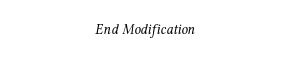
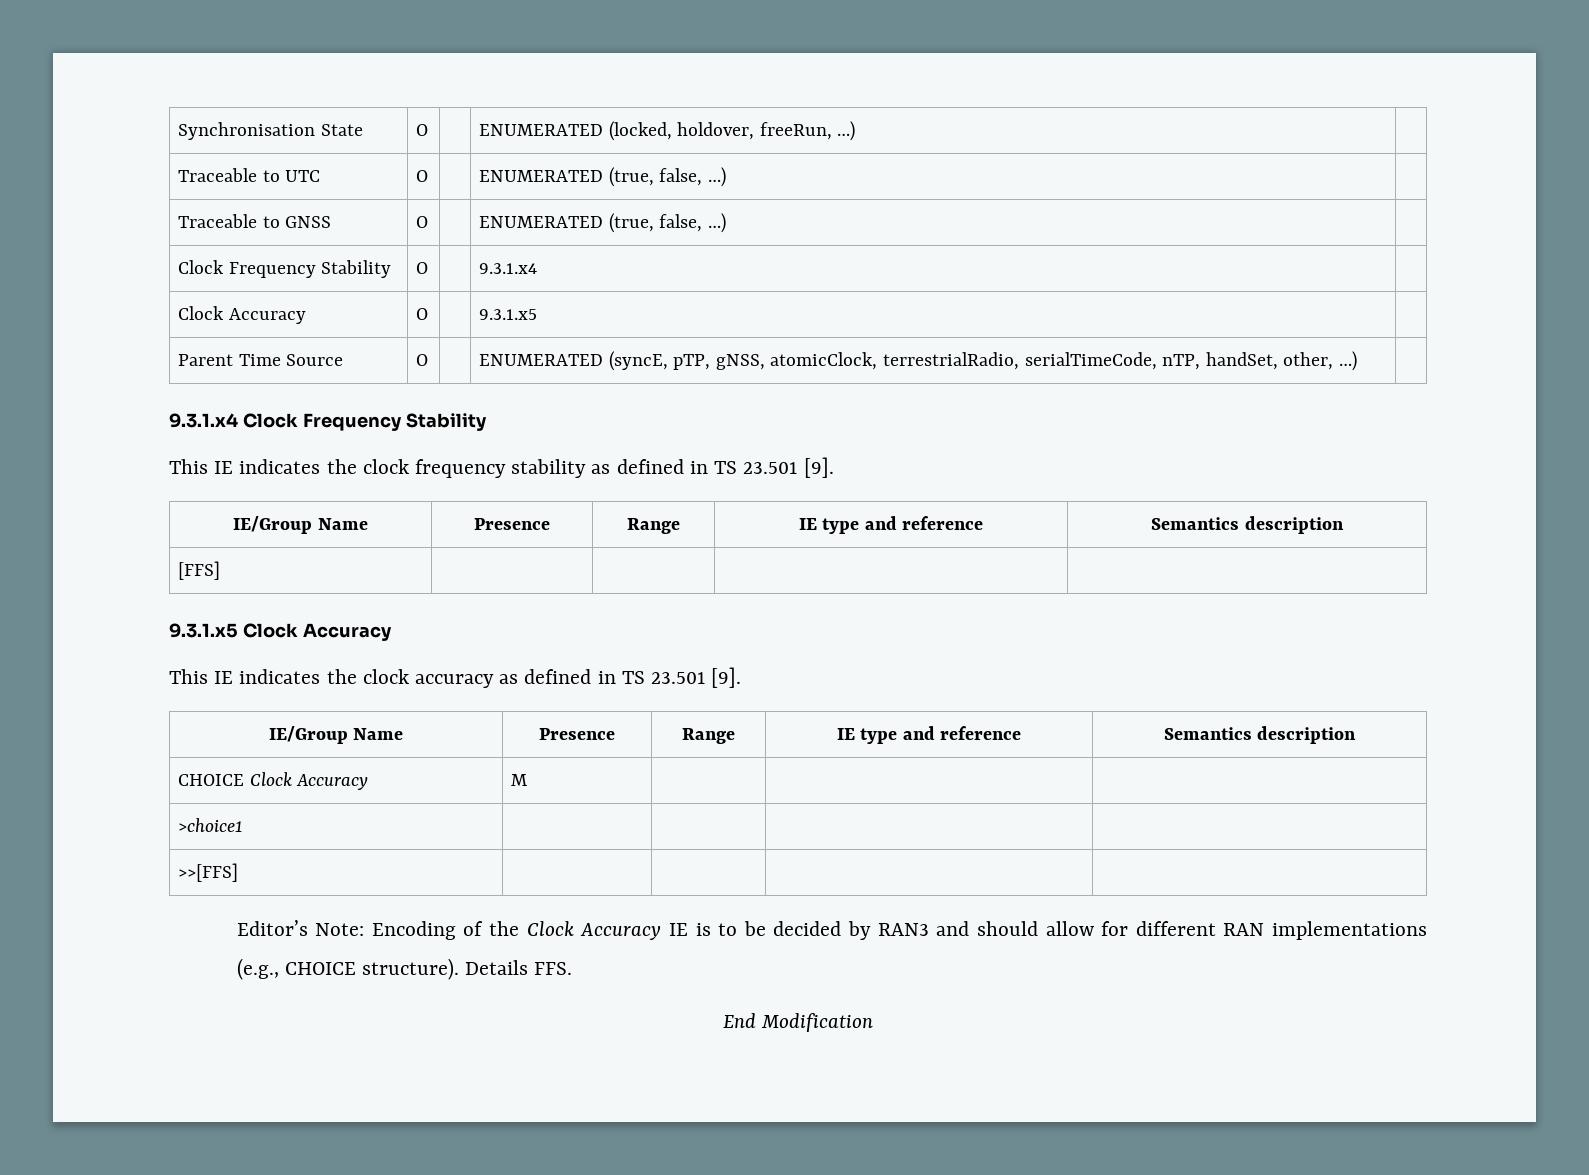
+ Synchronisation State | O | | ENUMERATED (locked, holdover, freeRun, …) |
+ Traceable to UTC | O | | ENUMERATED (true, false, …) |
+ Traceable to GNSS | O | | ENUMERATED (true, false, …) |
+ Clock Frequency Stability | O | | 9.3.1.x4 |
+ Clock Accuracy | O | | 9.3.1.x5 |
+ Parent Time Source | O | | ENUMERATED (syncE, pTP, gNSS, atomicClock, terrestrialRadio, serialTimeCode, nTP, handSet, other, …) |
+ 9.3.1.x4 Clock Frequency Stability
+ This IE indicates the clock frequency stability as defined in TS 23.501 [9].
+ IE/Group Name | Presence | Range | IE type and reference | Semantics description
+ [FFS] | | | |
+ 9.3.1.x5 Clock Accuracy
+ This IE indicates the clock accuracy as defined in TS 23.501 [9].
+ IE/Group Name | Presence | Range | IE type and reference | Semantics description
+ CHOICE Clock Accuracy | M | | |
+ >choice1 | | | |
+ >>[FFS] | | | |
+ Editor’s Note: Encoding of the Clock Accuracy IE is to be decided by RAN3 and should allow for different RAN implementations (e.g., CHOICE structure). Details FFS.

